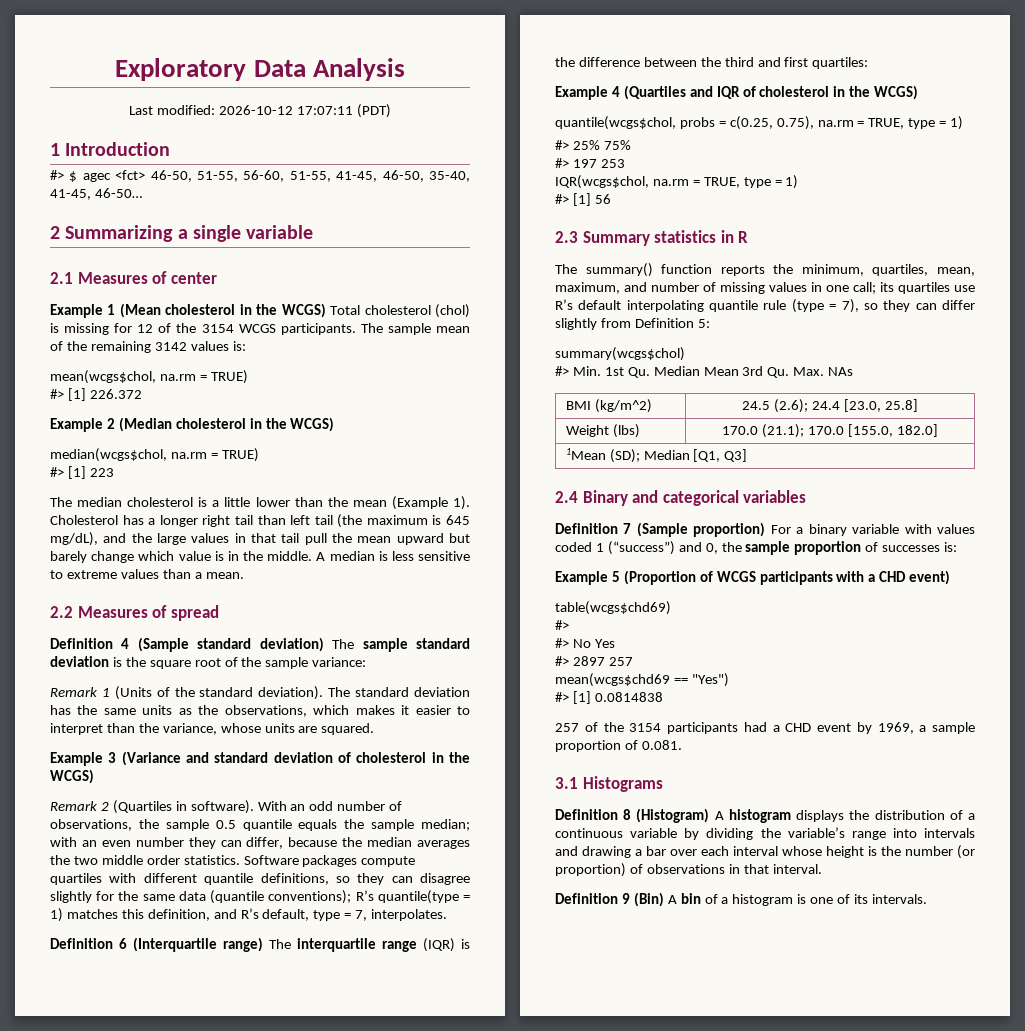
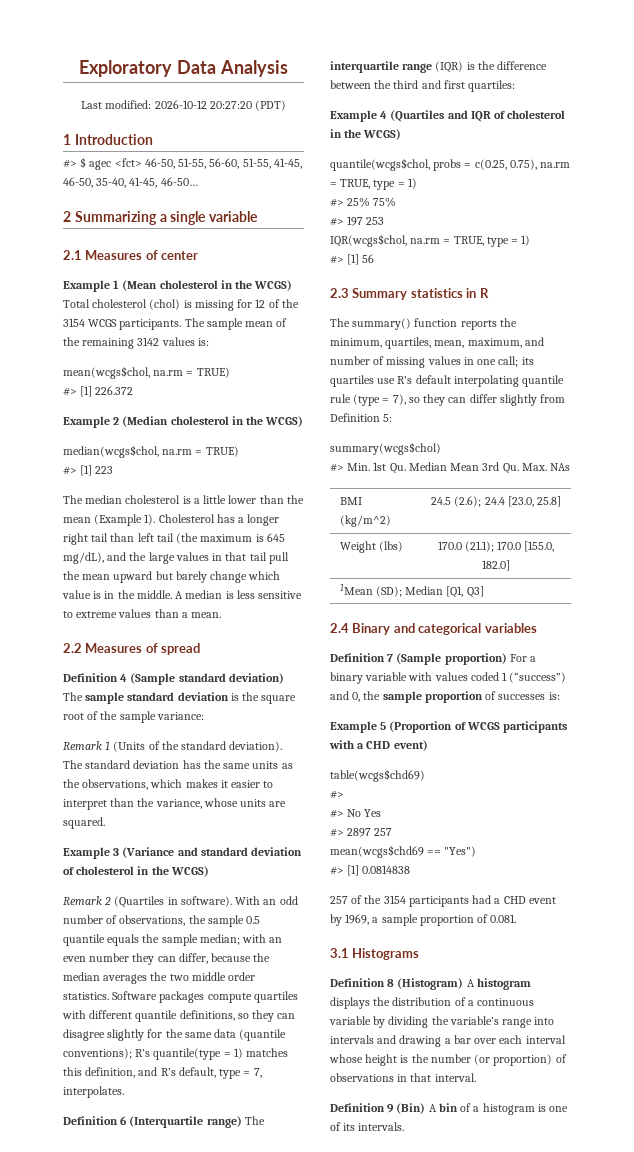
- Last modified: 2026-10-12 17:07:11 (PDT)
+ Last modified: 2026-10-12 20:27:20 (PDT)

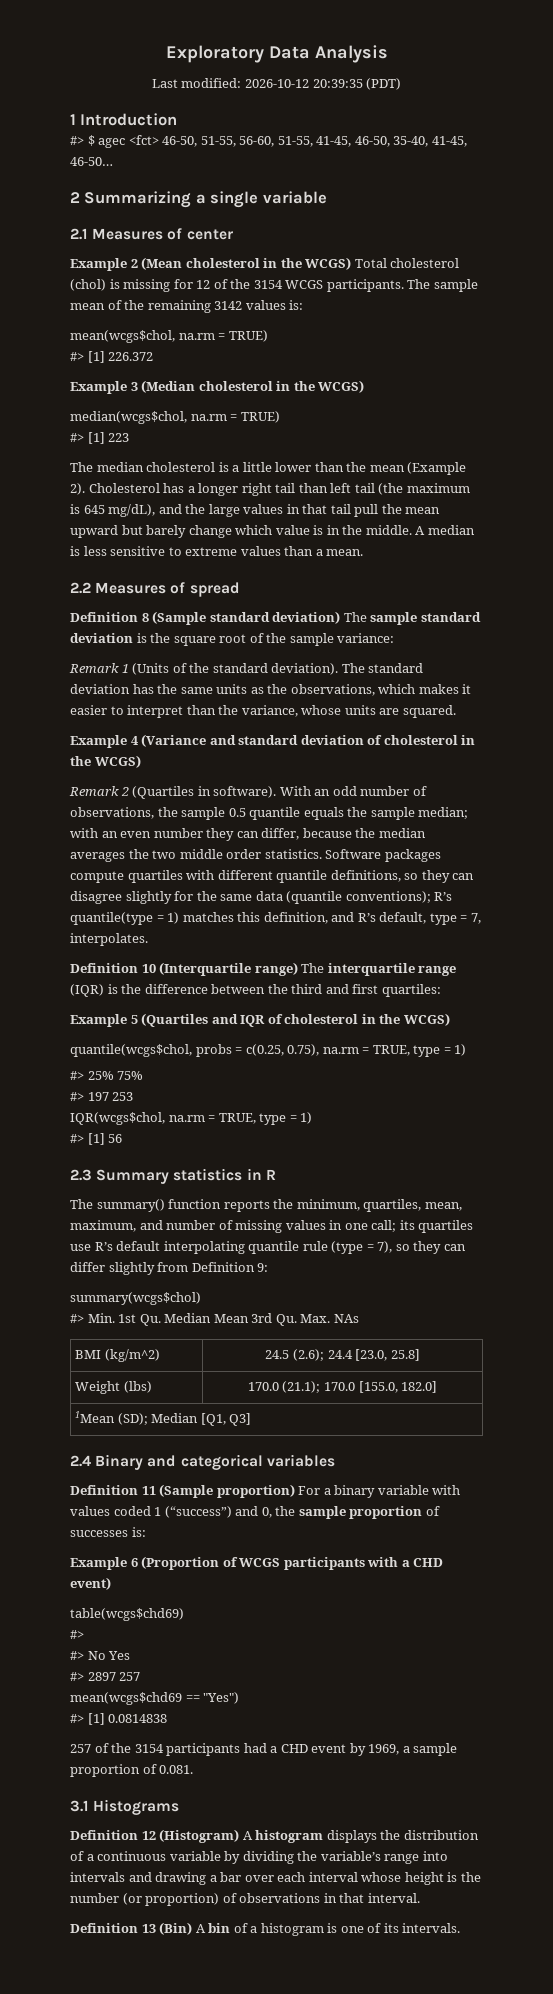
- Last modified: 2026-10-12 20:27:20 (PDT)
+ Last modified: 2026-10-12 20:39:35 (PDT)
- Example 1 (Mean cholesterol in the WCGS) Total cholesterol (chol) is missing for 12 of the 3154 WCGS participants.
+ Example 2 (Mean cholesterol in the WCGS) Total cholesterol (chol) is missing for 12 of the 3154 WCGS participants.
- Example 2 (Median cholesterol in the WCGS)
+ Example 3 (Median cholesterol in the WCGS)
- The median cholesterol is a little lower than the mean (Example 1).
+ The median cholesterol is a little lower than the mean (Example 2).
- Definition 4 (Sample standard deviation) The sample standard deviation is the square root of the sample variance:
+ Definition 8 (Sample standard deviation) The sample standard deviation is the square root of the sample variance:
- Example 3 (Variance and standard deviation of cholesterol in the WCGS)
+ Example 4 (Variance and standard deviation of cholesterol in the WCGS)
- Definition 6 (Interquartile range) The interquartile range (IQR) is the difference between the third and first quartiles:
+ Definition 10 (Interquartile range) The interquartile range (IQR) is the difference between the third and first quartiles:
- Example 4 (Quartiles and IQR of cholesterol in the WCGS)
+ Example 5 (Quartiles and IQR of cholesterol in the WCGS)
- The summary() function reports the minimum, quartiles, mean, maximum, and number of missing values in one call; its quartiles use R’s default interpolating quantile rule (type = 7), so they can differ slightly from Definition 5:
+ The summary() function reports the minimum, quartiles, mean, maximum, and number of missing values in one call; its quartiles use R’s default interpolating quantile rule (type = 7), so they can differ slightly from Definition 9:
- Definition 7 (Sample proportion) For a binary variable with values coded 1 (“success”) and 0, the sample proportion of successes is:
+ Definition 11 (Sample proportion) For a binary variable with values coded 1 (“success”) and 0, the sample proportion of successes is:
- Example 5 (Proportion of WCGS participants with a CHD event)
+ Example 6 (Proportion of WCGS participants with a CHD event)
- Definition 8 (Histogram) A histogram displays the distribution of a continuous variable by dividing the variable’s range into intervals and drawing a bar over each interval whose height is the number (or proportion) of observations in that interval.
+ Definition 12 (Histogram) A histogram displays the distribution of a continuous variable by dividing the variable’s range into intervals and drawing a bar over each interval whose height is the number (or proportion) of observations in that interval.
- Definition 9 (Bin) A bin of a histogram is one of its intervals.
+ Definition 13 (Bin) A bin of a histogram is one of its intervals.

